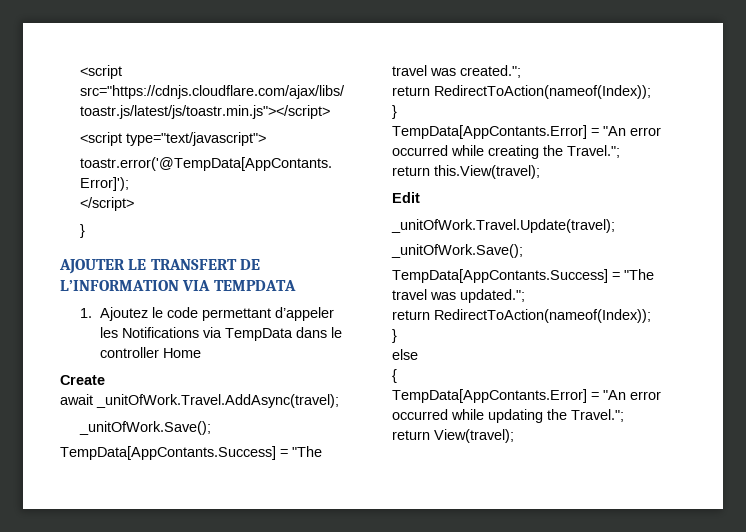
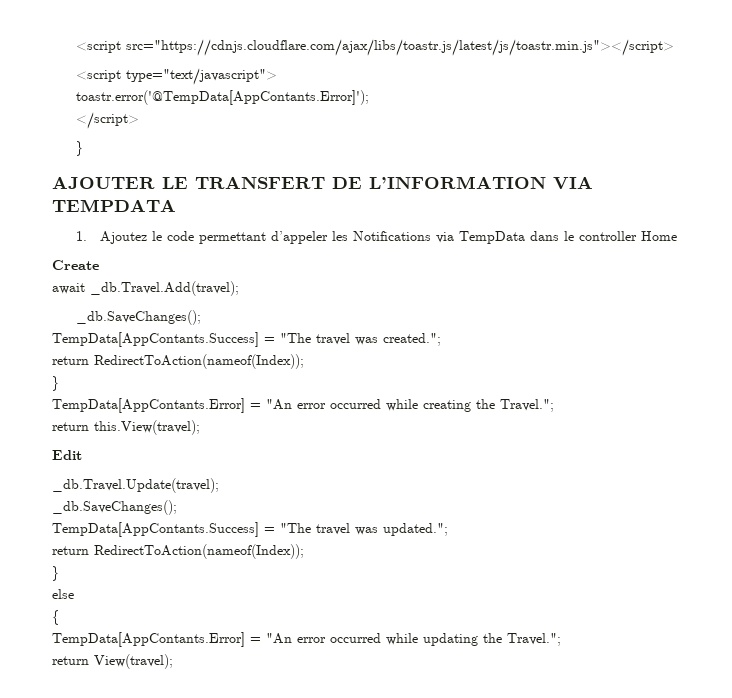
- await _unitOfWork.Travel.AddAsync(travel);
- _unitOfWork.Save();
+ await _db.Travel.Add(travel);
+ _db.SaveChanges();
- _unitOfWork.Travel.Update(travel);
- _unitOfWork.Save();
+ _db.Travel.Update(travel);
+ _db.SaveChanges();

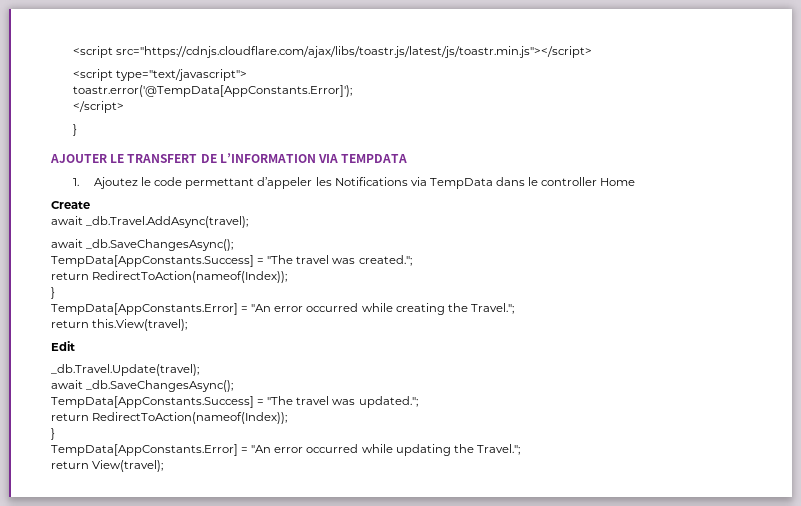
- toastr.error('@TempData[AppContants.Error]');
+ toastr.error('@TempData[AppConstants.Error]');
- await _db.Travel.Add(travel);
- _db.SaveChanges();
- TempData[AppContants.Success] = "The travel was created.";
+ await _db.Travel.AddAsync(travel);
+ await _db.SaveChangesAsync();
+ TempData[AppConstants.Success] = "The travel was created.";
- TempData[AppContants.Error] = "An error occurred while creating the Travel.";
+ TempData[AppConstants.Error] = "An error occurred while creating the Travel.";
  _db.Travel.Update(travel);
- _db.SaveChanges();
- TempData[AppContants.Success] = "The travel was updated.";
+ await _db.SaveChangesAsync();
+ TempData[AppConstants.Success] = "The travel was updated.";
- else
- {
- TempData[AppContants.Error] = "An error occurred while updating the Travel.";
+ TempData[AppConstants.Error] = "An error occurred while updating the Travel.";

